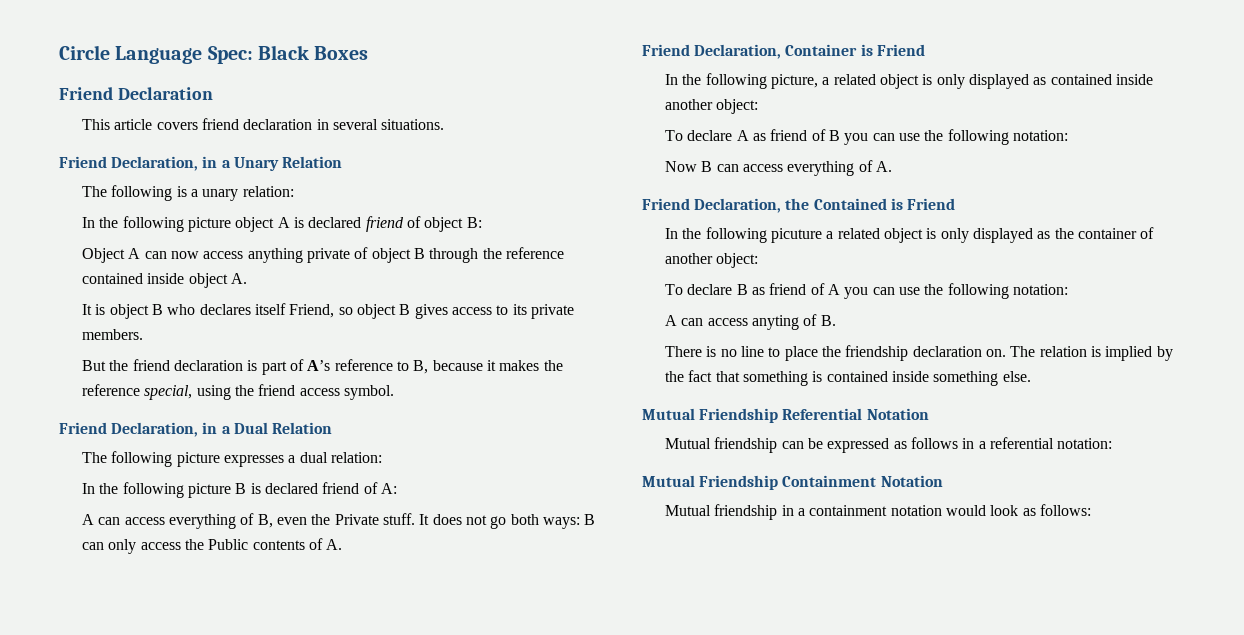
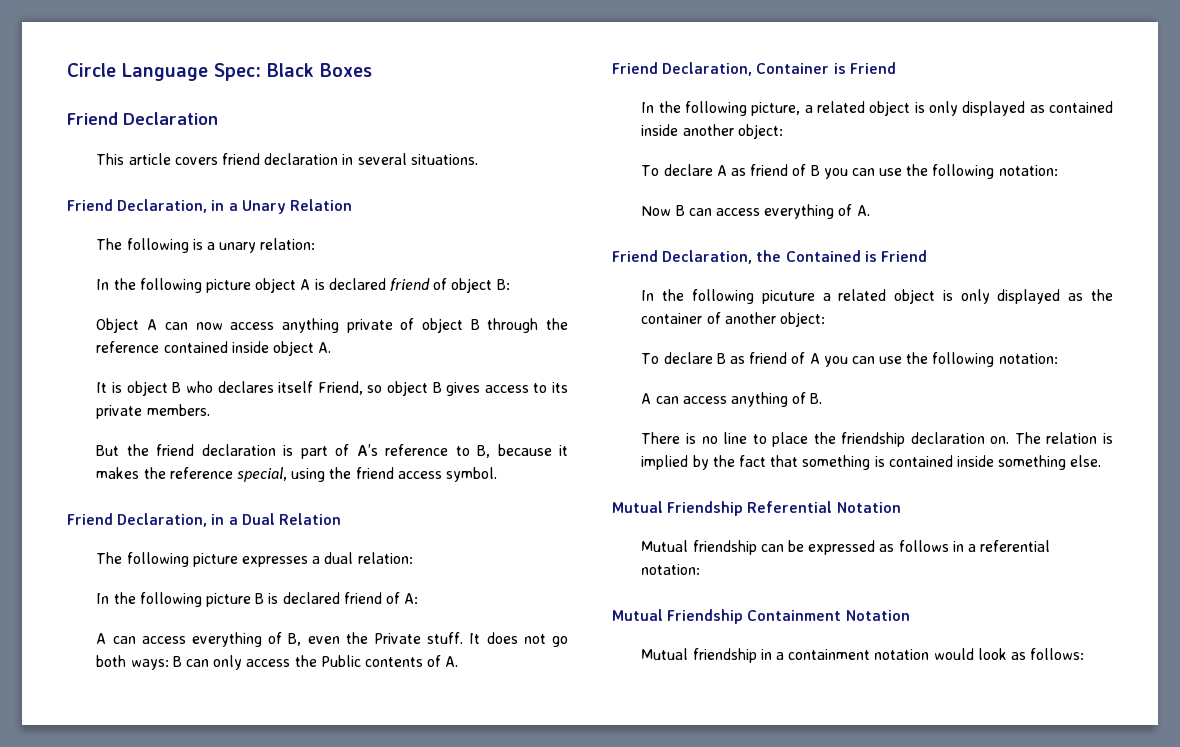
- A can access anyting of B.
+ A can access anything of B.

